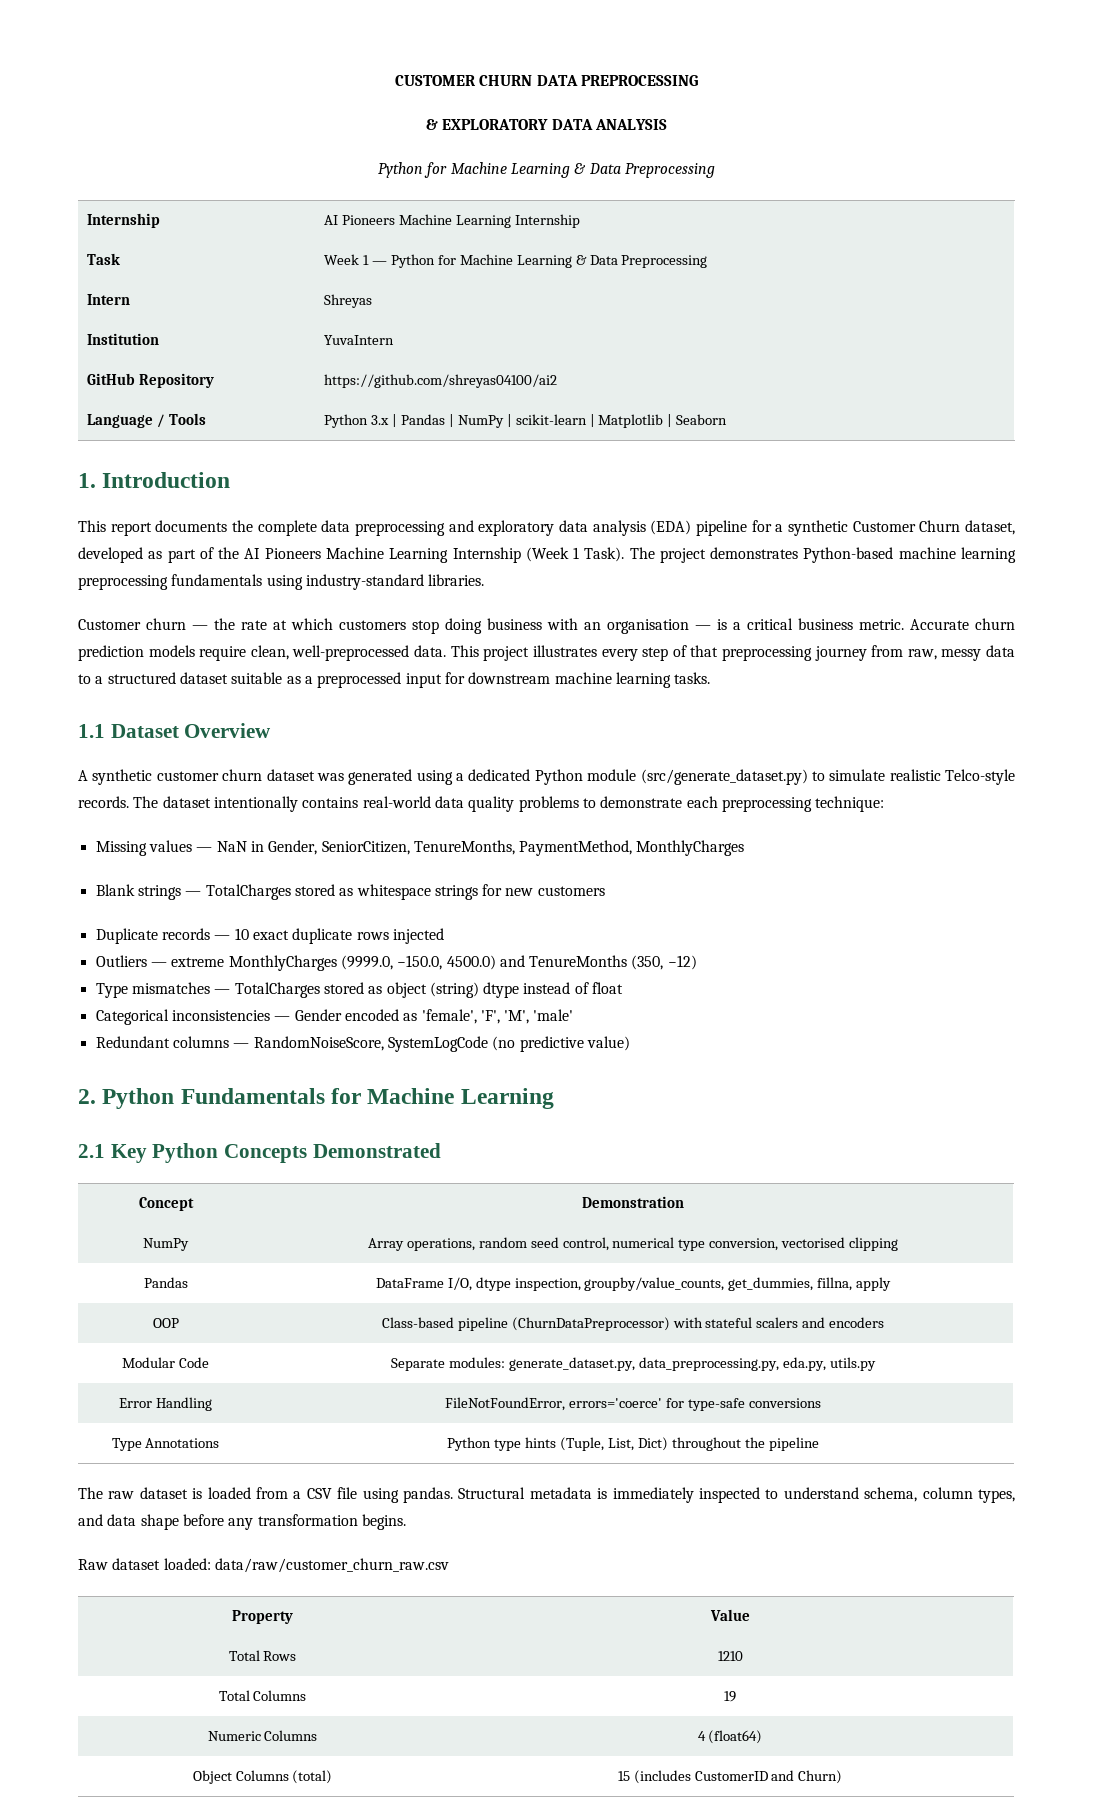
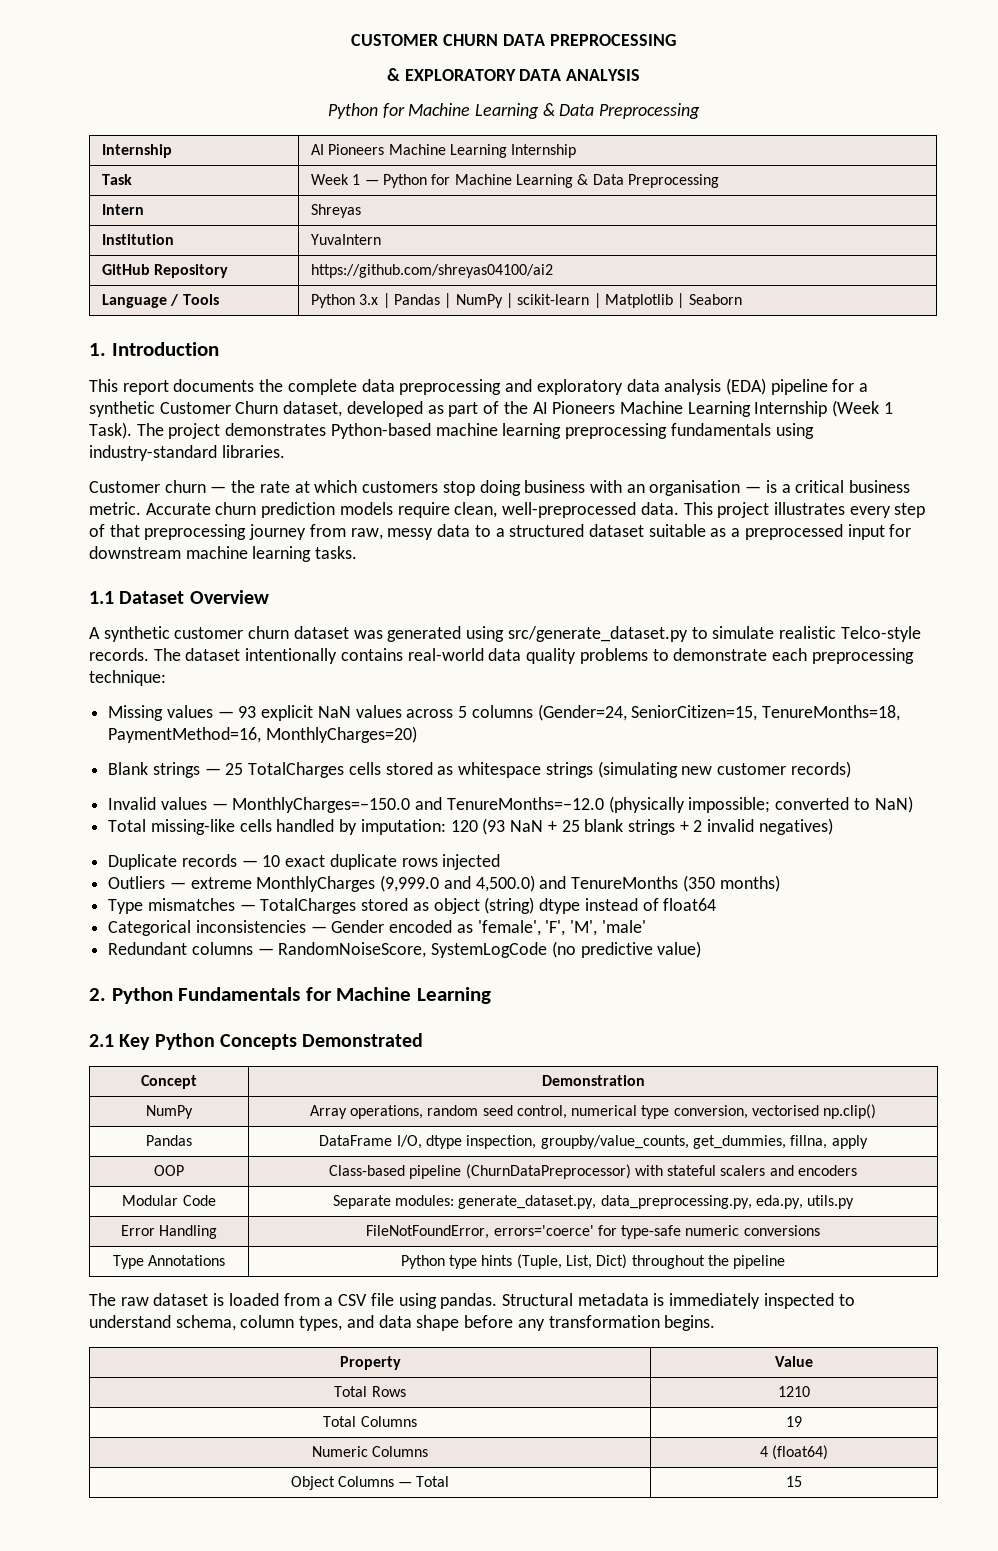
- A synthetic customer churn dataset was generated using a dedicated Python module (src/generate_dataset.py) to simulate realistic Telco-style records.
+ A synthetic customer churn dataset was generated using src/generate_dataset.py to simulate realistic Telco-style records.
- Missing values — NaN in Gender, SeniorCitizen, TenureMonths, PaymentMethod, MonthlyCharges
+ Missing values — 93 explicit NaN values across 5 columns (Gender=24, SeniorCitizen=15, TenureMonths=18, PaymentMethod=16, MonthlyCharges=20)
- Blank strings — TotalCharges stored as whitespace strings for new customers
+ Blank strings — 25 TotalCharges cells stored as whitespace strings (simulating new customer records)
+ Invalid values — MonthlyCharges=−150.0 and TenureMonths=−12.0 (physically impossible; converted to NaN)
+ Total missing-like cells handled by imputation: 120 (93 NaN + 25 blank strings + 2 invalid negatives)
- Outliers — extreme MonthlyCharges (9999.0, −150.0, 4500.0) and TenureMonths (350, −12)
+ Outliers — extreme MonthlyCharges (9,999.0 and 4,500.0) and TenureMonths (350 months)
- Type mismatches — TotalCharges stored as object (string) dtype instead of float
+ Type mismatches — TotalCharges stored as object (string) dtype instead of float64
- NumPy | Array operations, random seed control, numerical type conversion, vectorised clipping
+ NumPy | Array operations, random seed control, numerical type conversion, vectorised np.clip()
- Error Handling | FileNotFoundError, errors='coerce' for type-safe conversions
+ Error Handling | FileNotFoundError, errors='coerce' for type-safe numeric conversions
- Raw dataset loaded: data/raw/customer_churn_raw.csv
- Object Columns (total) | 15 (includes CustomerID and Churn)
+ Object Columns — Total | 15

